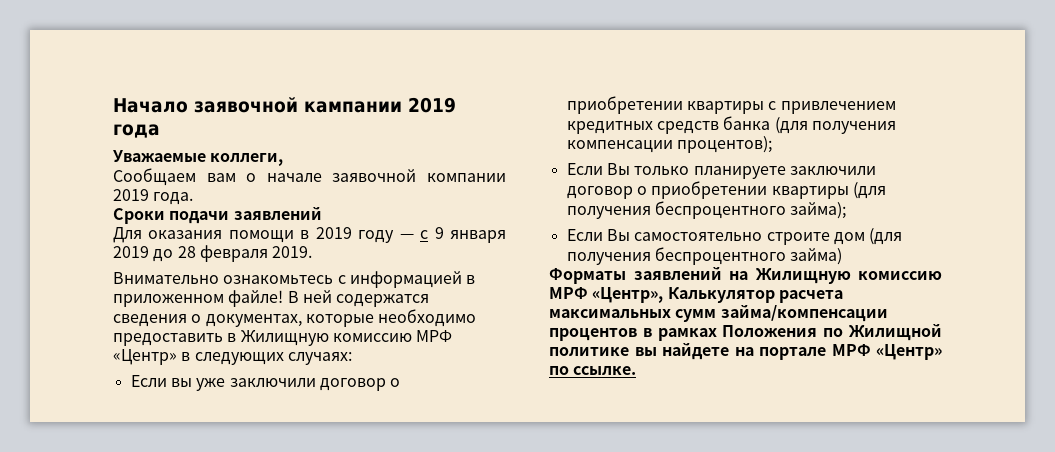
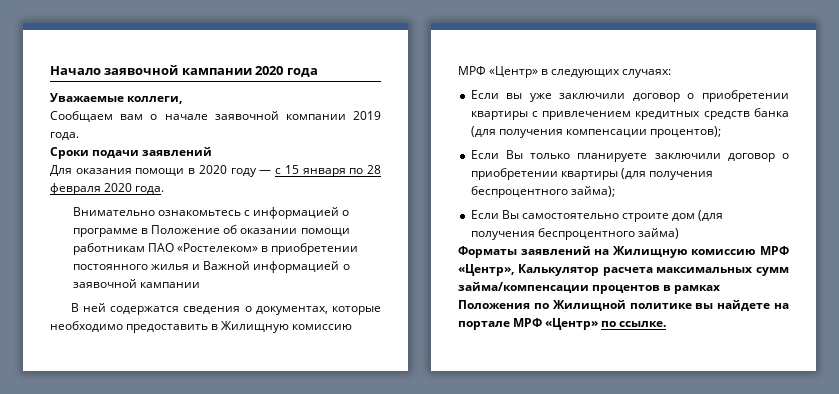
- Начало заявочной кампании 2019 года
+ Начало заявочной кампании 2020 года
- Для оказания помощи в 2019 году — с 9 января 2019 до 28 февраля 2019.
- Внимательно ознакомьтесь с информацией в приложенном файле! В ней содержатся сведения о документах, которые необходимо предоставить в Жилищную комиссию МРФ «Центр» в следующих случаях:
+ Для оказания помощи в 2020 году — с 15 января по 28 февраля 2020 года.
+ Внимательно ознакомьтесь с информацией о программе в Положение об оказании помощи работникам ПАО «Ростелеком» в приобретении постоянного жилья и Важной информацией о заявочной кампании
+ В ней содержатся сведения о документах, которые необходимо предоставить в Жилищную комиссию МРФ «Центр» в следующих случаях:

